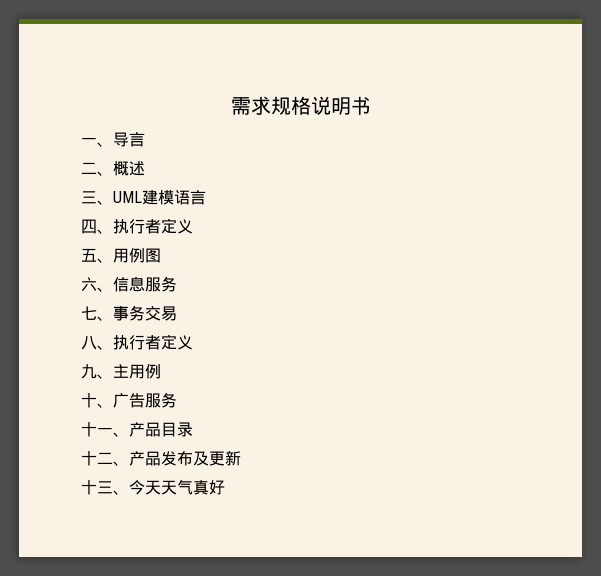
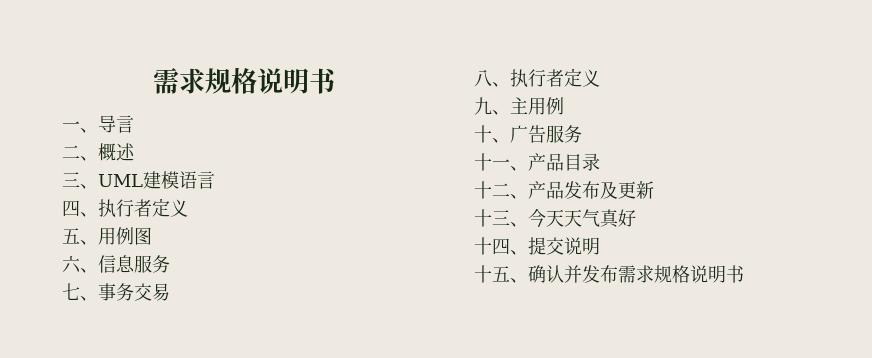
+ 十四、提交说明
+ 十五、确认并发布需求规格说明书

